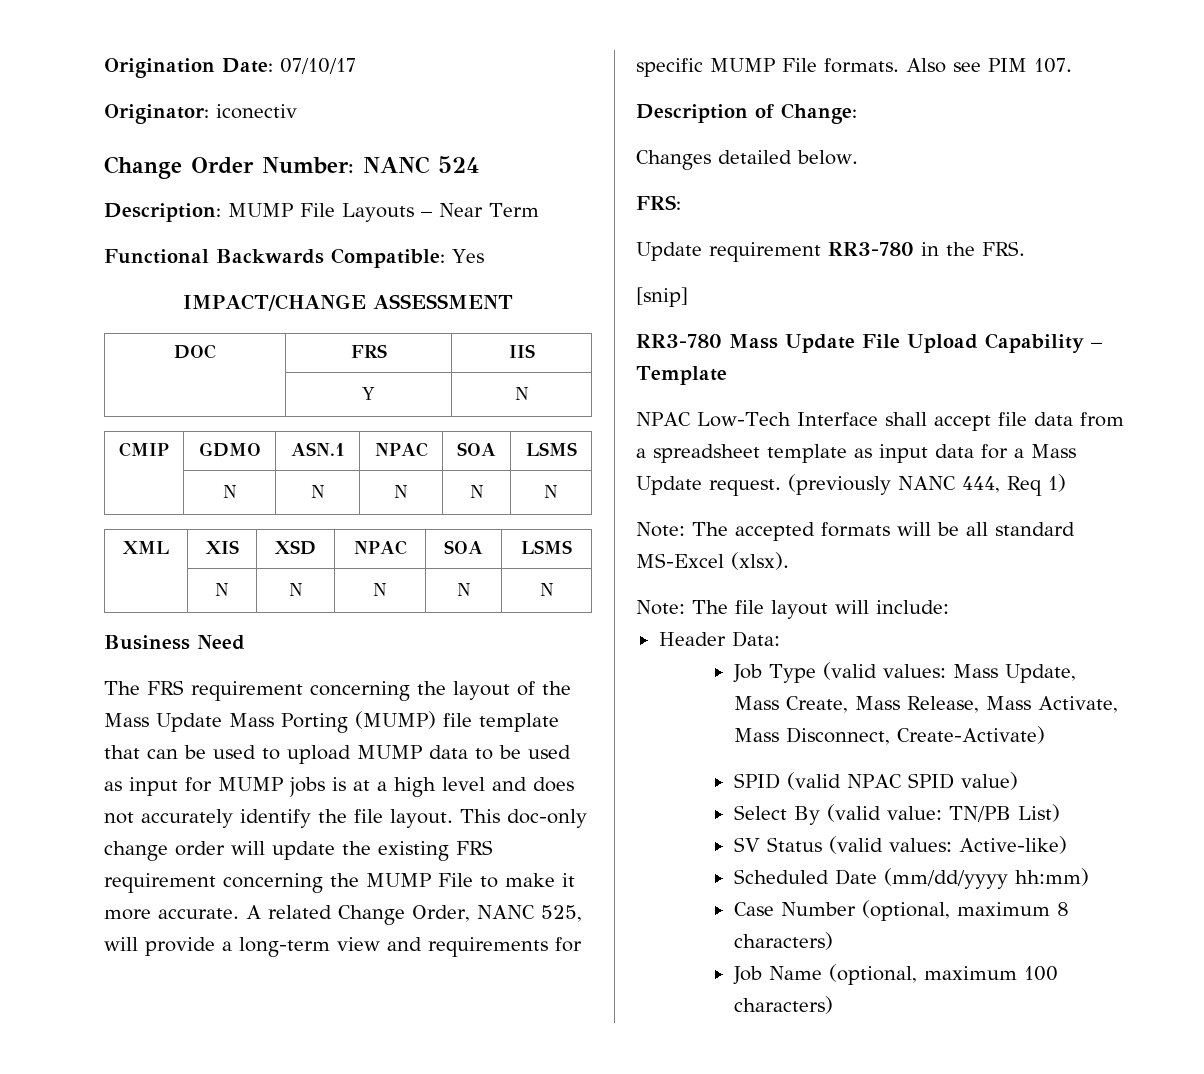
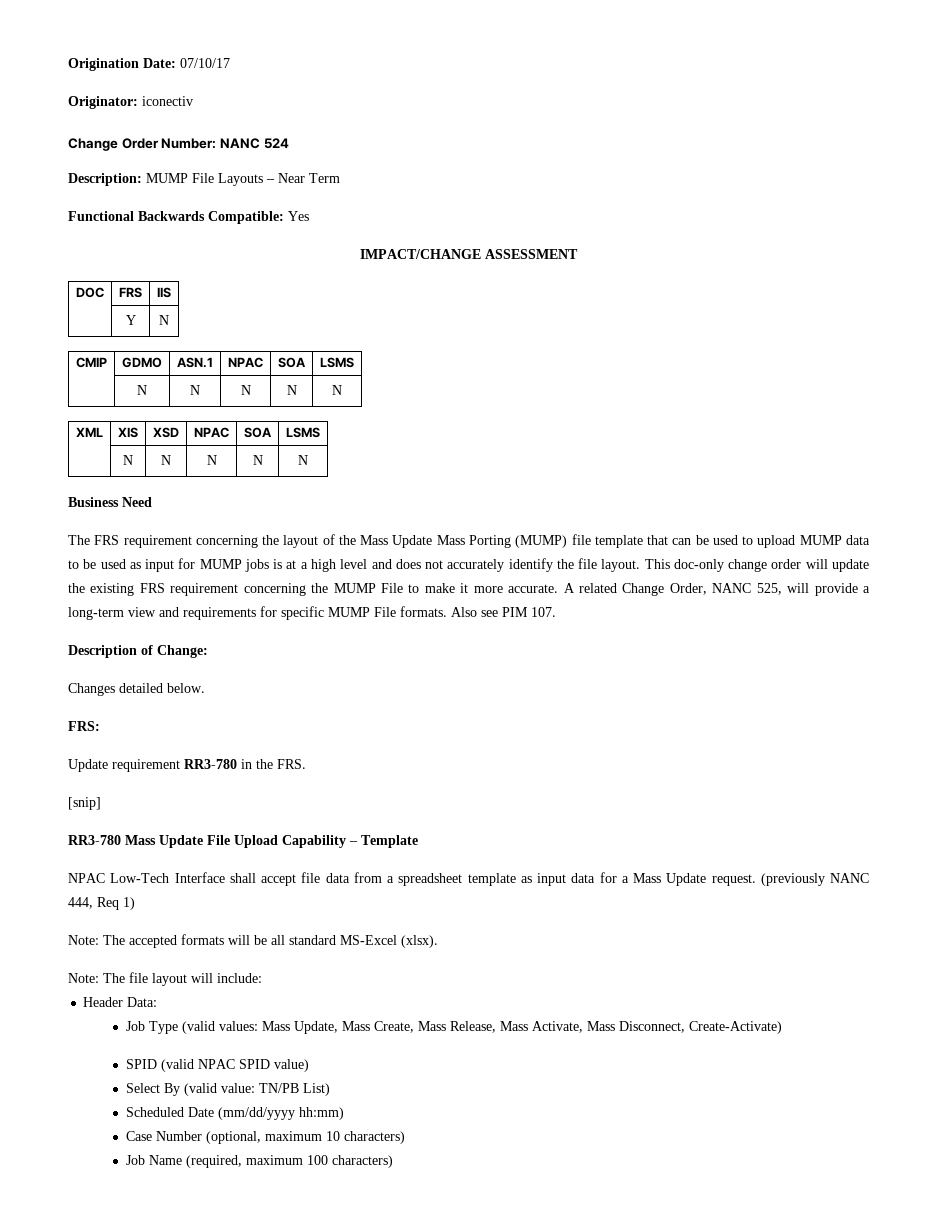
- SV Status (valid values: Active-like)
- Case Number (optional, maximum 8 characters)
+ Case Number (optional, maximum 10 characters)
- Job Name (optional, maximum 100 characters)
+ Job Name (required, maximum 100 characters)

